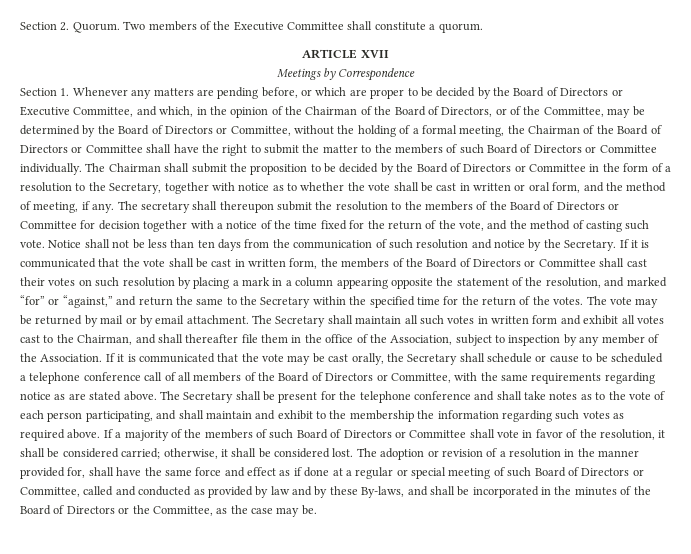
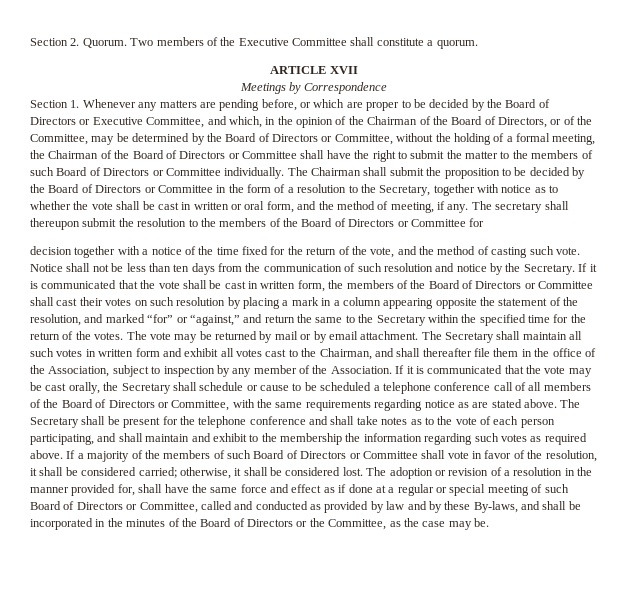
- The secretary shall thereupon submit the resolution to the members of the Board of Directors or Committee for decision together with a notice of the time fixed for the return of the vote, and the method of casting such vote.
+ The secretary shall thereupon submit the resolution to the members of the Board of Directors or Committee for
+ decision together with a notice of the time fixed for the return of the vote, and the method of casting such vote.

